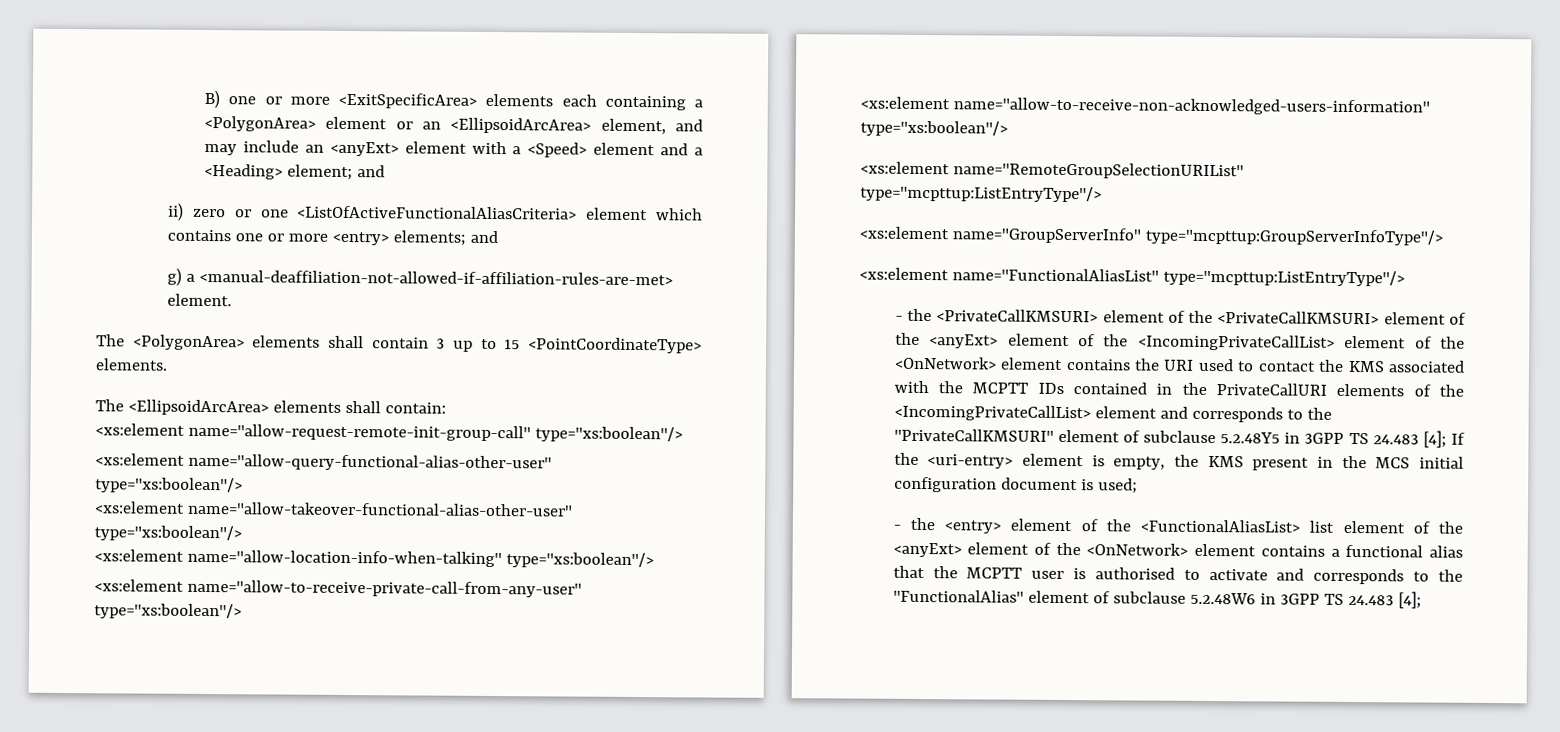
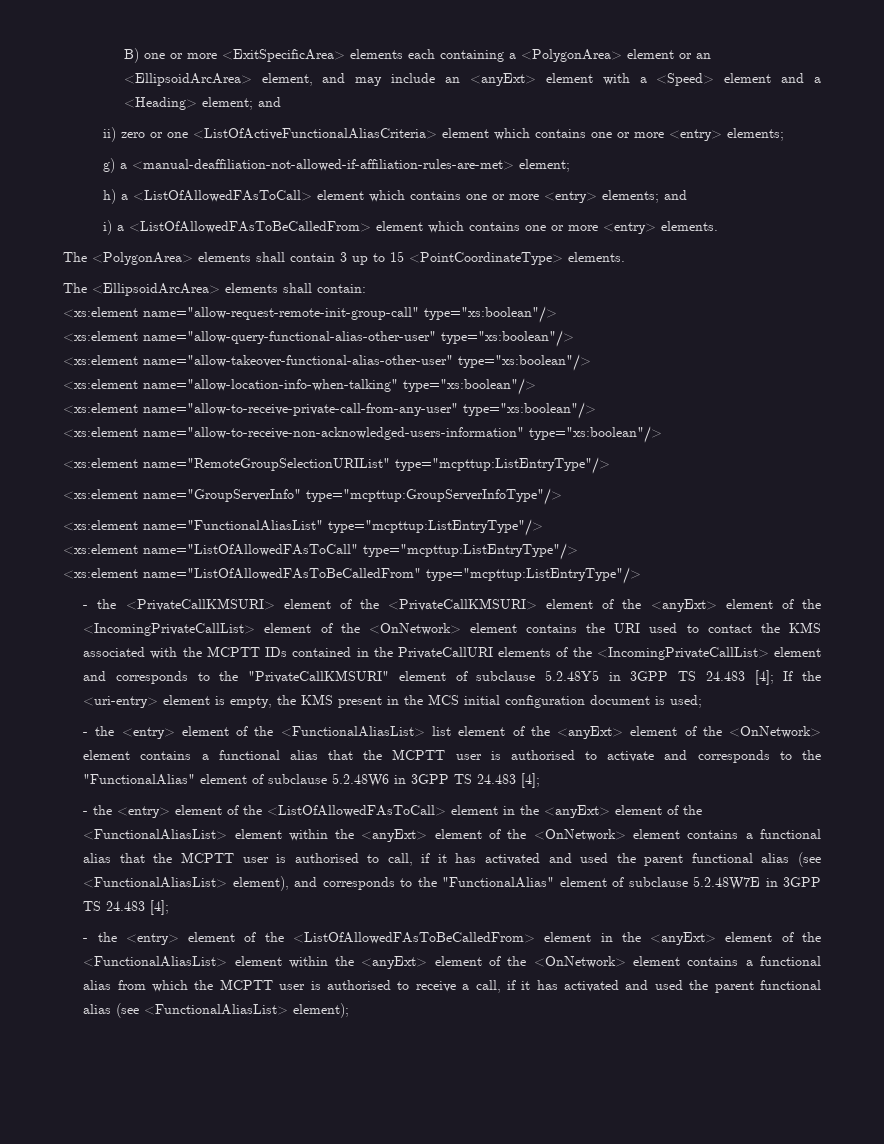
- ii) zero or one <ListOfActiveFunctionalAliasCriteria> element which contains one or more <entry> elements; and
+ ii) zero or one <ListOfActiveFunctionalAliasCriteria> element which contains one or more <entry> elements;
- g) a <manual-deaffiliation-not-allowed-if-affiliation-rules-are-met> element.
+ g) a <manual-deaffiliation-not-allowed-if-affiliation-rules-are-met> element;
+ h) a <ListOfAllowedFAsToCall> element which contains one or more <entry> elements; and
+ i) a <ListOfAllowedFAsToBeCalledFrom> element which contains one or more <entry> elements.
+ <xs:element name="ListOfAllowedFAsToCall" type="mcpttup:ListEntryType"/>
+ <xs:element name="ListOfAllowedFAsToBeCalledFrom" type="mcpttup:ListEntryType"/>
+ - the <entry> element of the <ListOfAllowedFAsToCall> element in the <anyExt> element of the <FunctionalAliasList> element within the <anyExt> element of the <OnNetwork> element contains a functional alias that the MCPTT user is authorised to call, if it has activated and used the parent functional alias (see <FunctionalAliasList> element), and corresponds to the "FunctionalAlias" element of subclause 5.2.48W7E in 3GPP TS 24.483 [4];
+ - the <entry> element of the <ListOfAllowedFAsToBeCalledFrom> element in the <anyExt> element of the <FunctionalAliasList> element within the <anyExt> element of the <OnNetwork> element contains a functional alias from which the MCPTT user is authorised to receive a call, if it has activated and used the parent functional alias (see <FunctionalAliasList> element);

